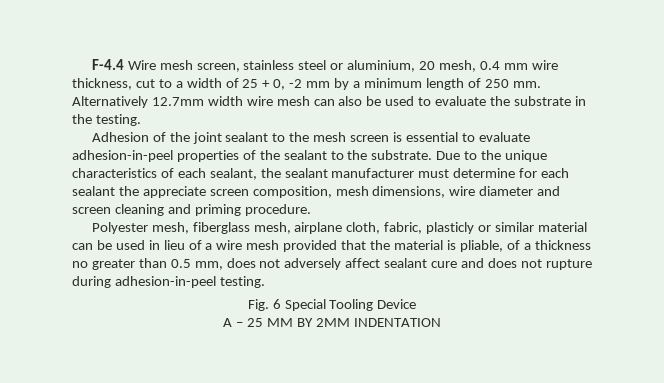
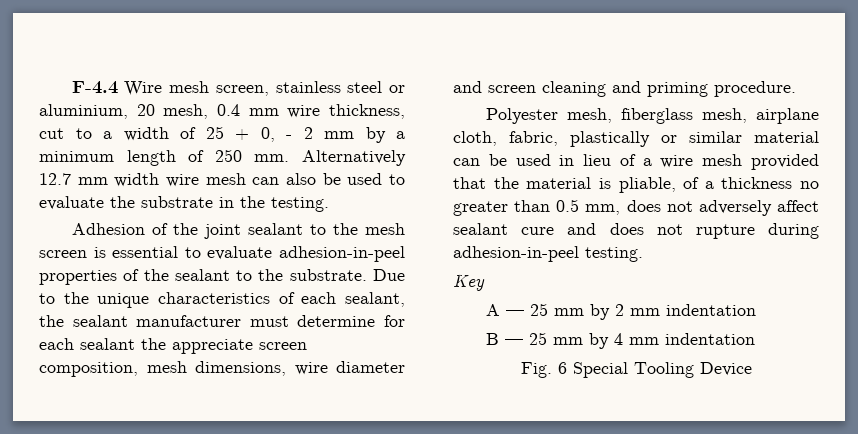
- F-4.4 Wire mesh screen, stainless steel or aluminium, 20 mesh, 0.4 mm wire thickness, cut to a width of 25 + 0, -2 mm by a minimum length of 250 mm.
+ F-4.4 Wire mesh screen, stainless steel or aluminium, 20 mesh, 0.4 mm wire thickness, cut to a width of 25 + 0, - 2 mm by a minimum length of 250 mm.
- Alternatively 12.7mm width wire mesh can also be used to evaluate the substrate in the testing.
+ Alternatively 12.7 mm width wire mesh can also be used to evaluate the substrate in the testing.
- Polyester mesh, fiberglass mesh, airplane cloth, fabric, plasticly or similar material can be used in lieu of a wire mesh provided that the material is pliable, of a thickness no greater than 0.5 mm, does not adversely affect sealant cure and does not rupture during adhesion-in-peel testing.
+ Polyester mesh, fiberglass mesh, airplane cloth, fabric, plastically or similar material can be used in lieu of a wire mesh provided that the material is pliable, of a thickness no greater than 0.5 mm, does not adversely affect sealant cure and does not rupture during adhesion-in-peel testing.
+ Key
+ A — 25 mm by 2 mm indentation
+ B — 25 mm by 4 mm indentation
- A – 25 MM BY 2MM INDENTATION

